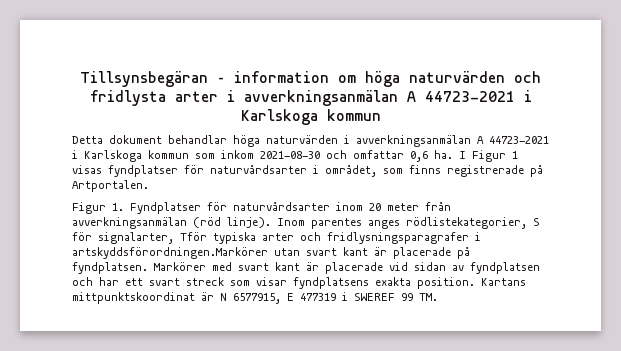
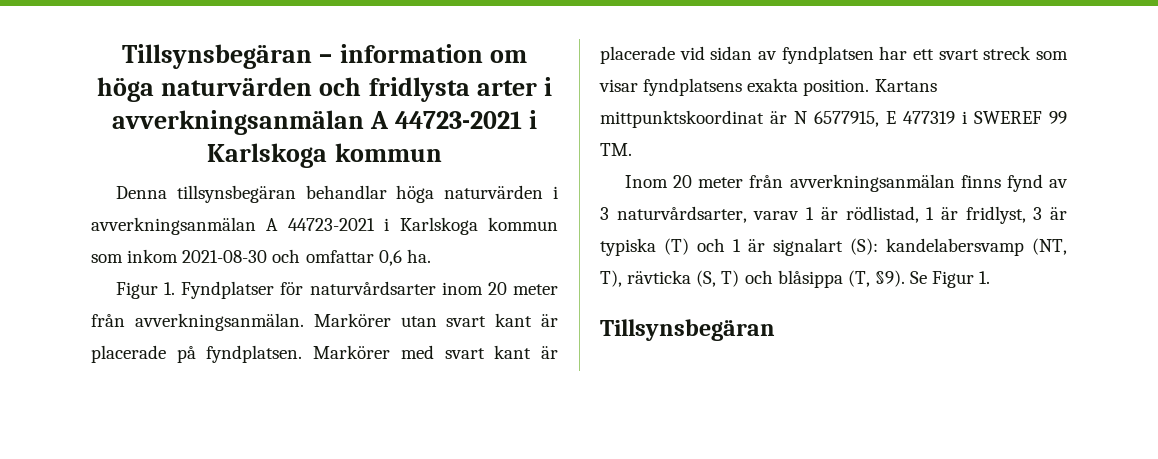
- Detta dokument behandlar höga naturvärden i avverkningsanmälan A 44723-2021 i Karlskoga kommun som inkom 2021-08-30 och omfattar 0,6 ha. I Figur 1 visas fyndplatser för naturvårdsarter i området, som finns registrerade på Artportalen.
+ Denna tillsynsbegäran behandlar höga naturvärden i avverkningsanmälan A 44723-2021 i Karlskoga kommun som inkom 2021-08-30 och omfattar 0,6 ha.
- Figur 1. Fyndplatser för naturvårdsarter inom 20 meter från avverkningsanmälan (röd linje). Inom parentes anges rödlistekategorier, S för signalarter, Tför typiska arter och fridlysningsparagrafer i artskyddsförordningen.Markörer utan svart kant är placerade på fyndplatsen.
+ Figur 1. Fyndplatser för naturvårdsarter inom 20 meter från avverkningsanmälan. Markörer utan svart kant är placerade på fyndplatsen.
- Markörer med svart kant är placerade vid sidan av fyndplatsen och har ett svart streck som visar fyndplatsens exakta position.
+ Markörer med svart kant är placerade vid sidan av fyndplatsen har ett svart streck som visar fyndplatsens exakta position.
+ Inom 20 meter från avverkningsanmälan finns fynd av 3 naturvårdsarter, varav 1 är rödlistad, 1 är fridlyst, 3 är typiska (T) och 1 är signalart (S): kandelabersvamp (NT, T), rävticka (S, T) och blåsippa (T, §9). Se Figur 1.
+ Tillsynsbegäran

